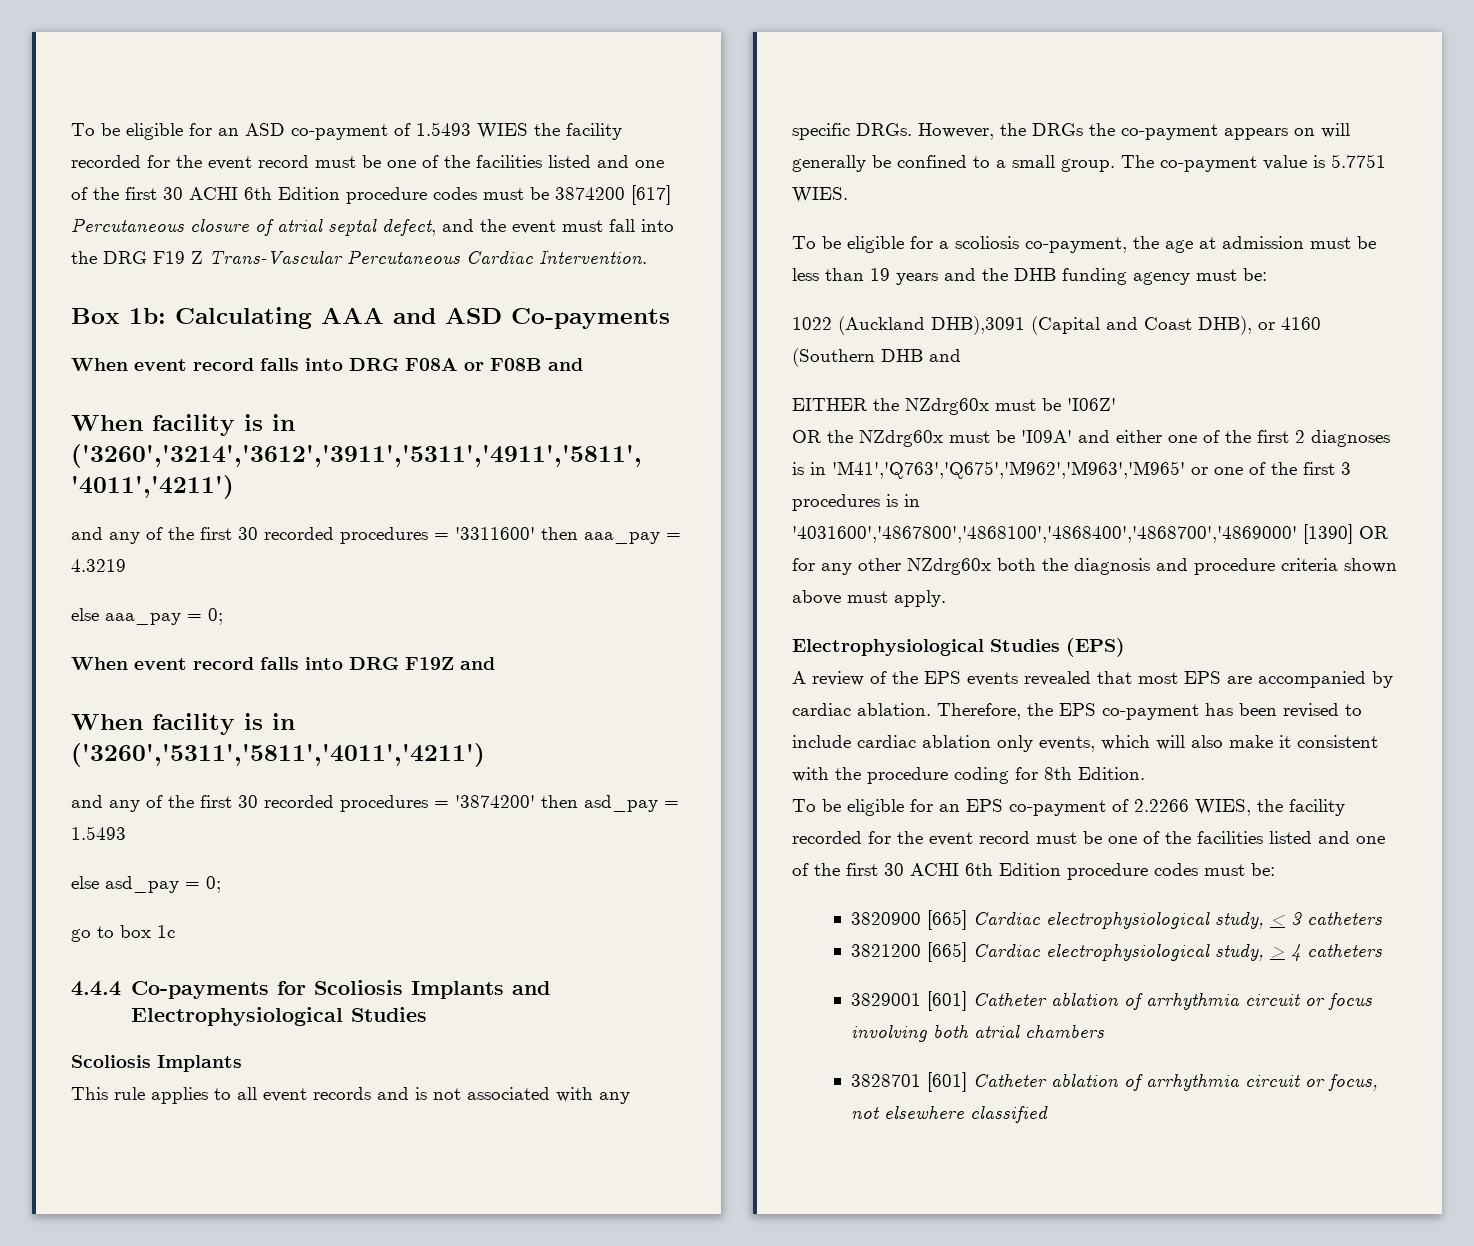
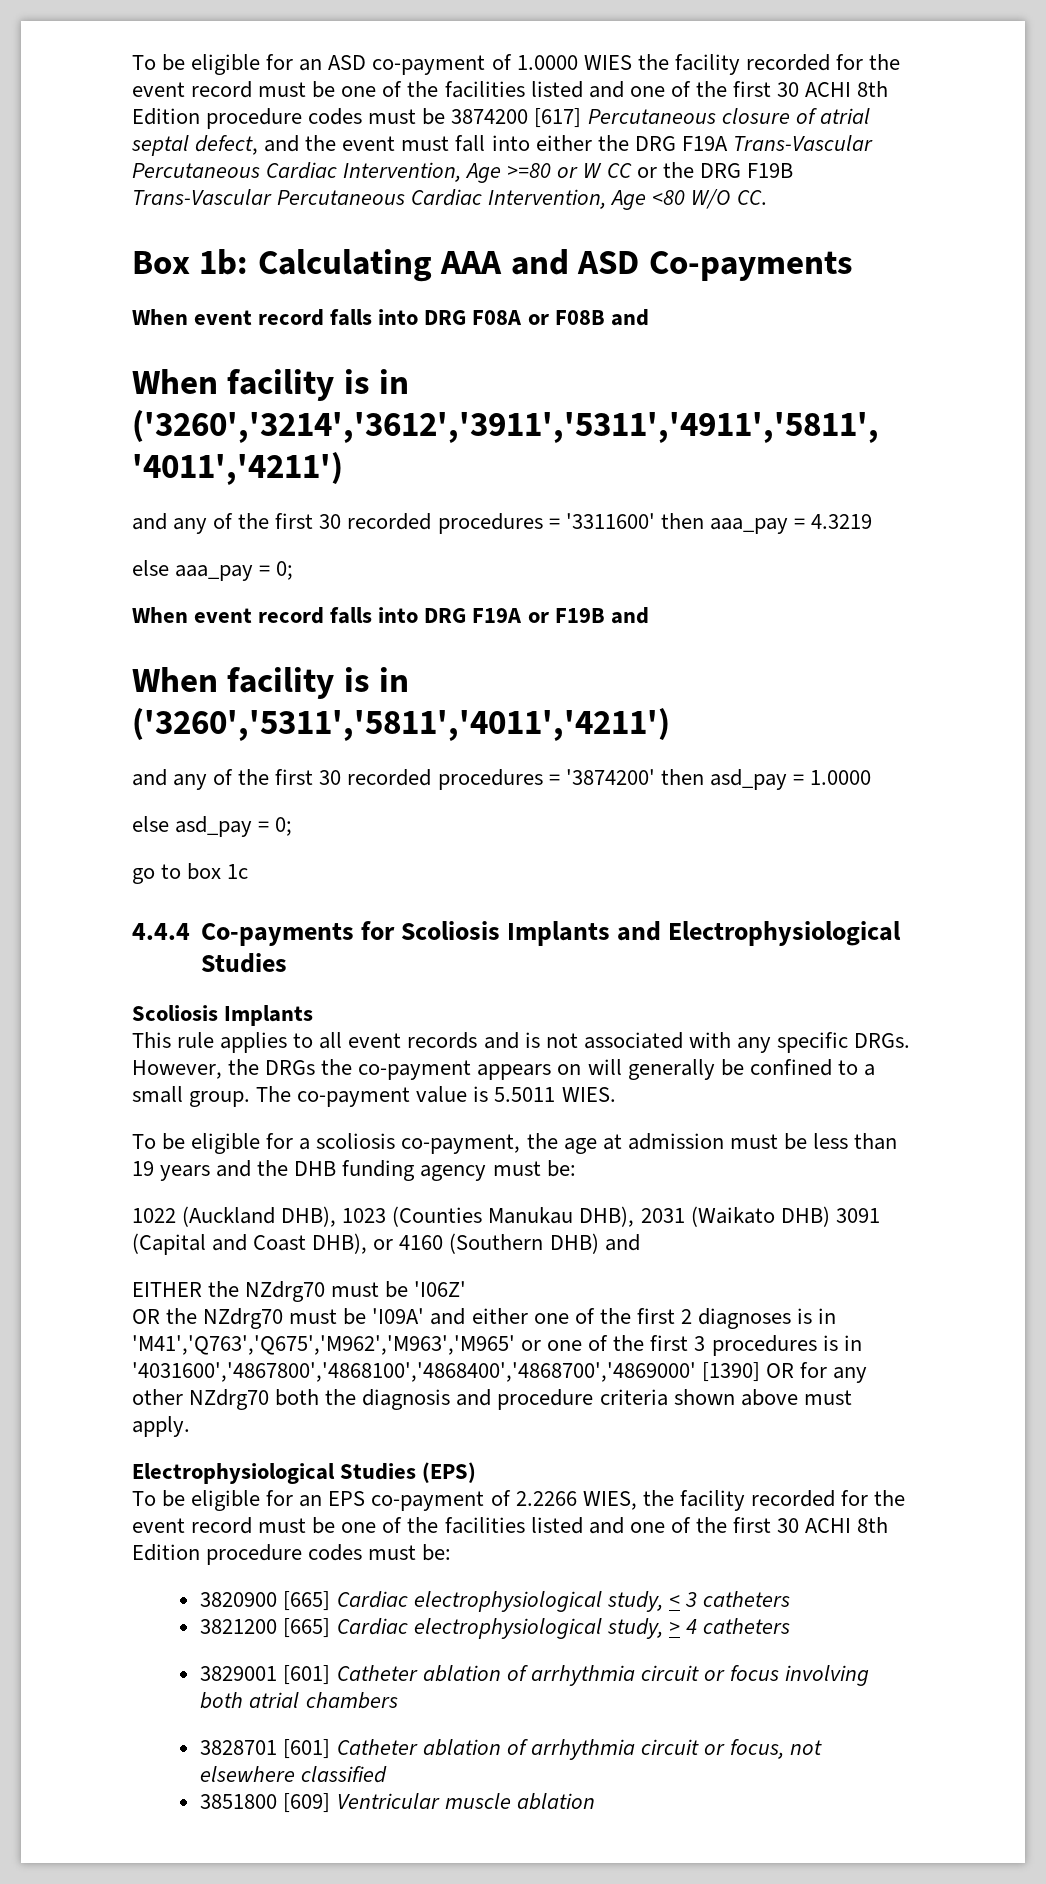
- To be eligible for an ASD co-payment of 1.5493 WIES the facility recorded for the event record must be one of the facilities listed and one of the first 30 ACHI 6th Edition procedure codes must be 3874200 [617] Percutaneous closure of atrial septal defect, and the event must fall into the DRG F19 Z Trans-Vascular Percutaneous Cardiac Intervention.
+ To be eligible for an ASD co-payment of 1.0000 WIES the facility recorded for the event record must be one of the facilities listed and one of the first 30 ACHI 8th Edition procedure codes must be 3874200 [617] Percutaneous closure of atrial septal defect, and the event must fall into either the DRG F19A Trans-Vascular Percutaneous Cardiac Intervention, Age >=80 or W CC or the DRG F19B Trans-Vascular Percutaneous Cardiac Intervention, Age <80 W/O CC.
- When event record falls into DRG F19Z and
+ When event record falls into DRG F19A or F19B and
- and any of the first 30 recorded procedures = '3874200' then asd_pay = 1.5493
+ and any of the first 30 recorded procedures = '3874200' then asd_pay = 1.0000
- The co-payment value is 5.7751 WIES.
+ The co-payment value is 5.5011 WIES.
- 1022 (Auckland DHB),3091 (Capital and Coast DHB), or 4160 (Southern DHB and
+ 1022 (Auckland DHB), 1023 (Counties Manukau DHB), 2031 (Waikato DHB) 3091 (Capital and Coast DHB), or 4160 (Southern DHB) and
- EITHER the NZdrg60x must be 'I06Z'
+ EITHER the NZdrg70 must be 'I06Z'
- OR the NZdrg60x must be 'I09A' and either one of the first 2 diagnoses is in 'M41','Q763','Q675','M962','M963','M965' or one of the first 3 procedures is in '4031600','4867800','4868100','4868400','4868700','4869000' [1390] OR for any other NZdrg60x both the diagnosis and procedure criteria shown above must apply.
+ OR the NZdrg70 must be 'I09A' and either one of the first 2 diagnoses is in 'M41','Q763','Q675','M962','M963','M965' or one of the first 3 procedures is in '4031600','4867800','4868100','4868400','4868700','4869000' [1390] OR for any other NZdrg70 both the diagnosis and procedure criteria shown above must apply.
- A review of the EPS events revealed that most EPS are accompanied by cardiac ablation. Therefore, the EPS co-payment has been revised to include cardiac ablation only events, which will also make it consistent with the procedure coding for 8th Edition.
- To be eligible for an EPS co-payment of 2.2266 WIES, the facility recorded for the event record must be one of the facilities listed and one of the first 30 ACHI 6th Edition procedure codes must be:
+ To be eligible for an EPS co-payment of 2.2266 WIES, the facility recorded for the event record must be one of the facilities listed and one of the first 30 ACHI 8th Edition procedure codes must be:
+ 3851800 [609] Ventricular muscle ablation

